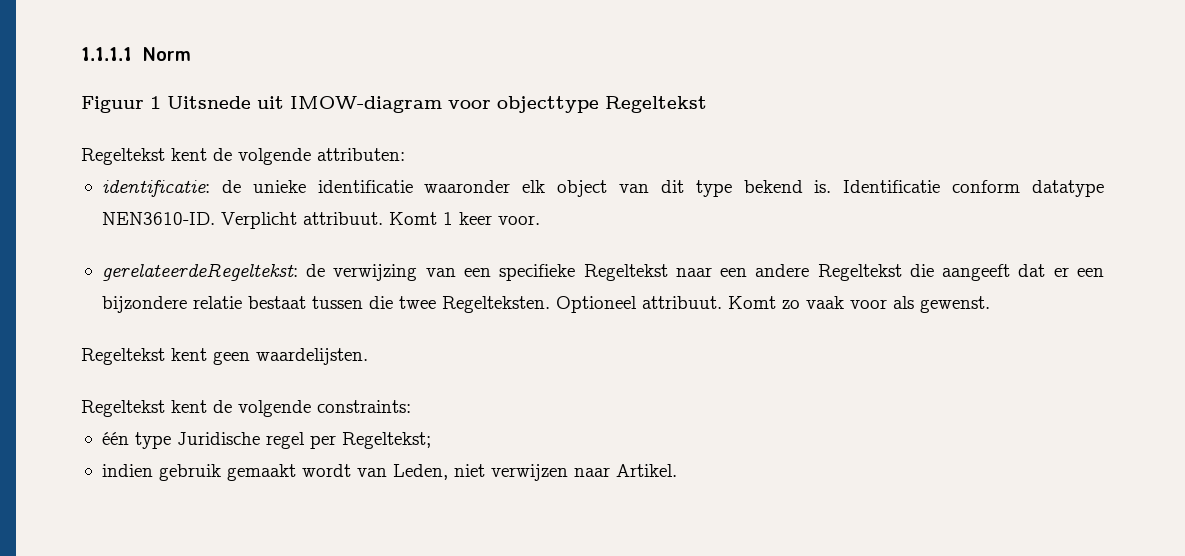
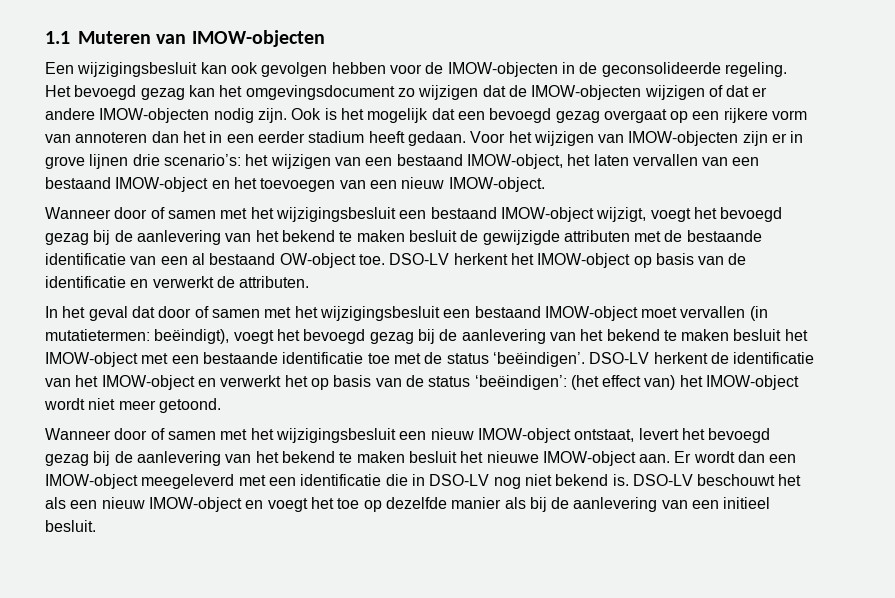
- 1.1.1.1 Norm
- Figuur 1 Uitsnede uit IMOW-diagram voor objecttype Regeltekst
- Regeltekst kent de volgende attributen:
- identificatie: de unieke identificatie waaronder elk object van dit type bekend is. Identificatie conform datatype NEN3610-ID. Verplicht attribuut. Komt 1 keer voor.
- gerelateerdeRegeltekst: de verwijzing van een specifieke Regeltekst naar een andere Regeltekst die aangeeft dat er een bijzondere relatie bestaat tussen die twee Regelteksten. Optioneel attribuut. Komt zo vaak voor als gewenst.
- Regeltekst kent geen waardelijsten.
- Regeltekst kent de volgende constraints:
- één type Juridische regel per Regeltekst;
- indien gebruik gemaakt wordt van Leden, niet verwijzen naar Artikel.
+ 1.1 Muteren van IMOW-objecten
+ Een wijzigingsbesluit kan ook gevolgen hebben voor de IMOW-objecten in de geconsolideerde regeling. Het bevoegd gezag kan het omgevingsdocument zo wijzigen dat de IMOW-objecten wijzigen of dat er andere IMOW-objecten nodig zijn. Ook is het mogelijk dat een bevoegd gezag overgaat op een rijkere vorm van annoteren dan het in een eerder stadium heeft gedaan. Voor het wijzigen van IMOW-objecten zijn er in grove lijnen drie scenario’s: het wijzigen van een bestaand IMOW-object, het laten vervallen van een bestaand IMOW-object en het toevoegen van een nieuw IMOW-object.
+ Wanneer door of samen met het wijzigingsbesluit een bestaand IMOW-object wijzigt, voegt het bevoegd gezag bij de aanlevering van het bekend te maken besluit de gewijzigde attributen met de bestaande identificatie van een al bestaand OW-object toe. DSO-LV herkent het IMOW-object op basis van de identificatie en verwerkt de attributen.
+ In het geval dat door of samen met het wijzigingsbesluit een bestaand IMOW-object moet vervallen (in mutatietermen: beëindigt), voegt het bevoegd gezag bij de aanlevering van het bekend te maken besluit het IMOW-object met een bestaande identificatie toe met de status ‘beëindigen’. DSO-LV herkent de identificatie van het IMOW-object en verwerkt het op basis van de status ‘beëindigen’: (het effect van) het IMOW-object wordt niet meer getoond.
+ Wanneer door of samen met het wijzigingsbesluit een nieuw IMOW-object ontstaat, levert het bevoegd gezag bij de aanlevering van het bekend te maken besluit het nieuwe IMOW-object aan. Er wordt dan een IMOW-object meegeleverd met een identificatie die in DSO-LV nog niet bekend is. DSO-LV beschouwt het als een nieuw IMOW-object en voegt het toe op dezelfde manier als bij de aanlevering van een initieel besluit.

